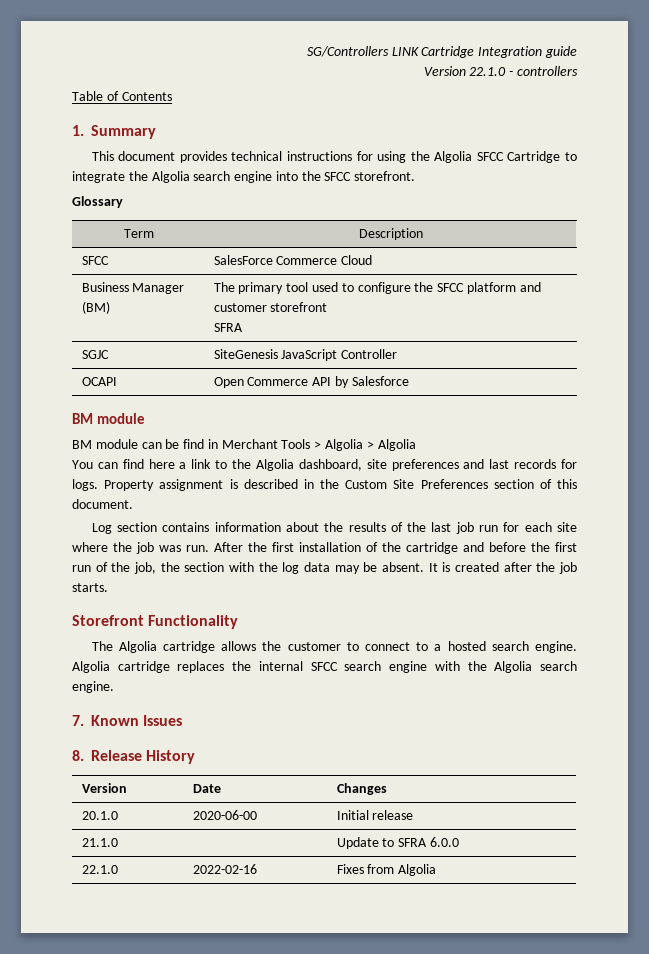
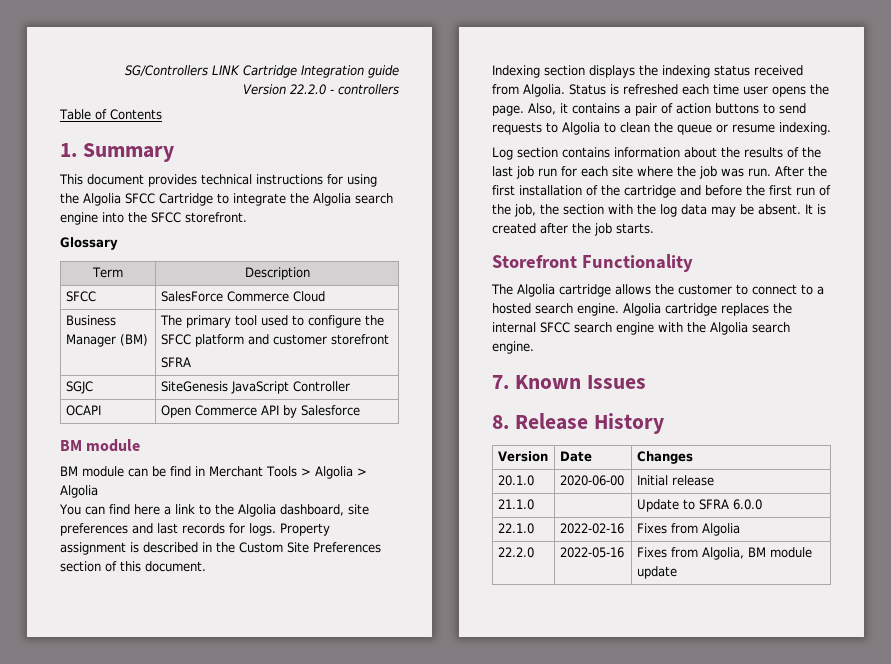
- Version 22.1.0 - controllers
+ Version 22.2.0 - controllers
+ Indexing section displays the indexing status received from Algolia. Status is refreshed each time user opens the page. Also, it contains a pair of action buttons to send requests to Algolia to clean the queue or resume indexing.
+ 22.2.0 | 2022-05-16 | Fixes from Algolia, BM module update

